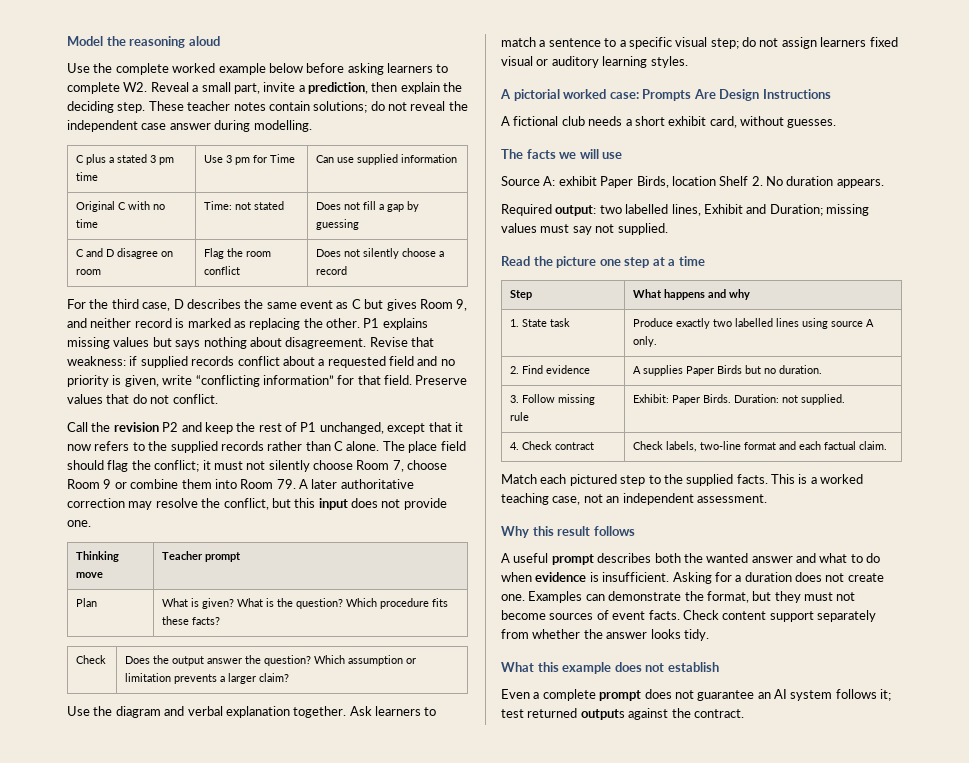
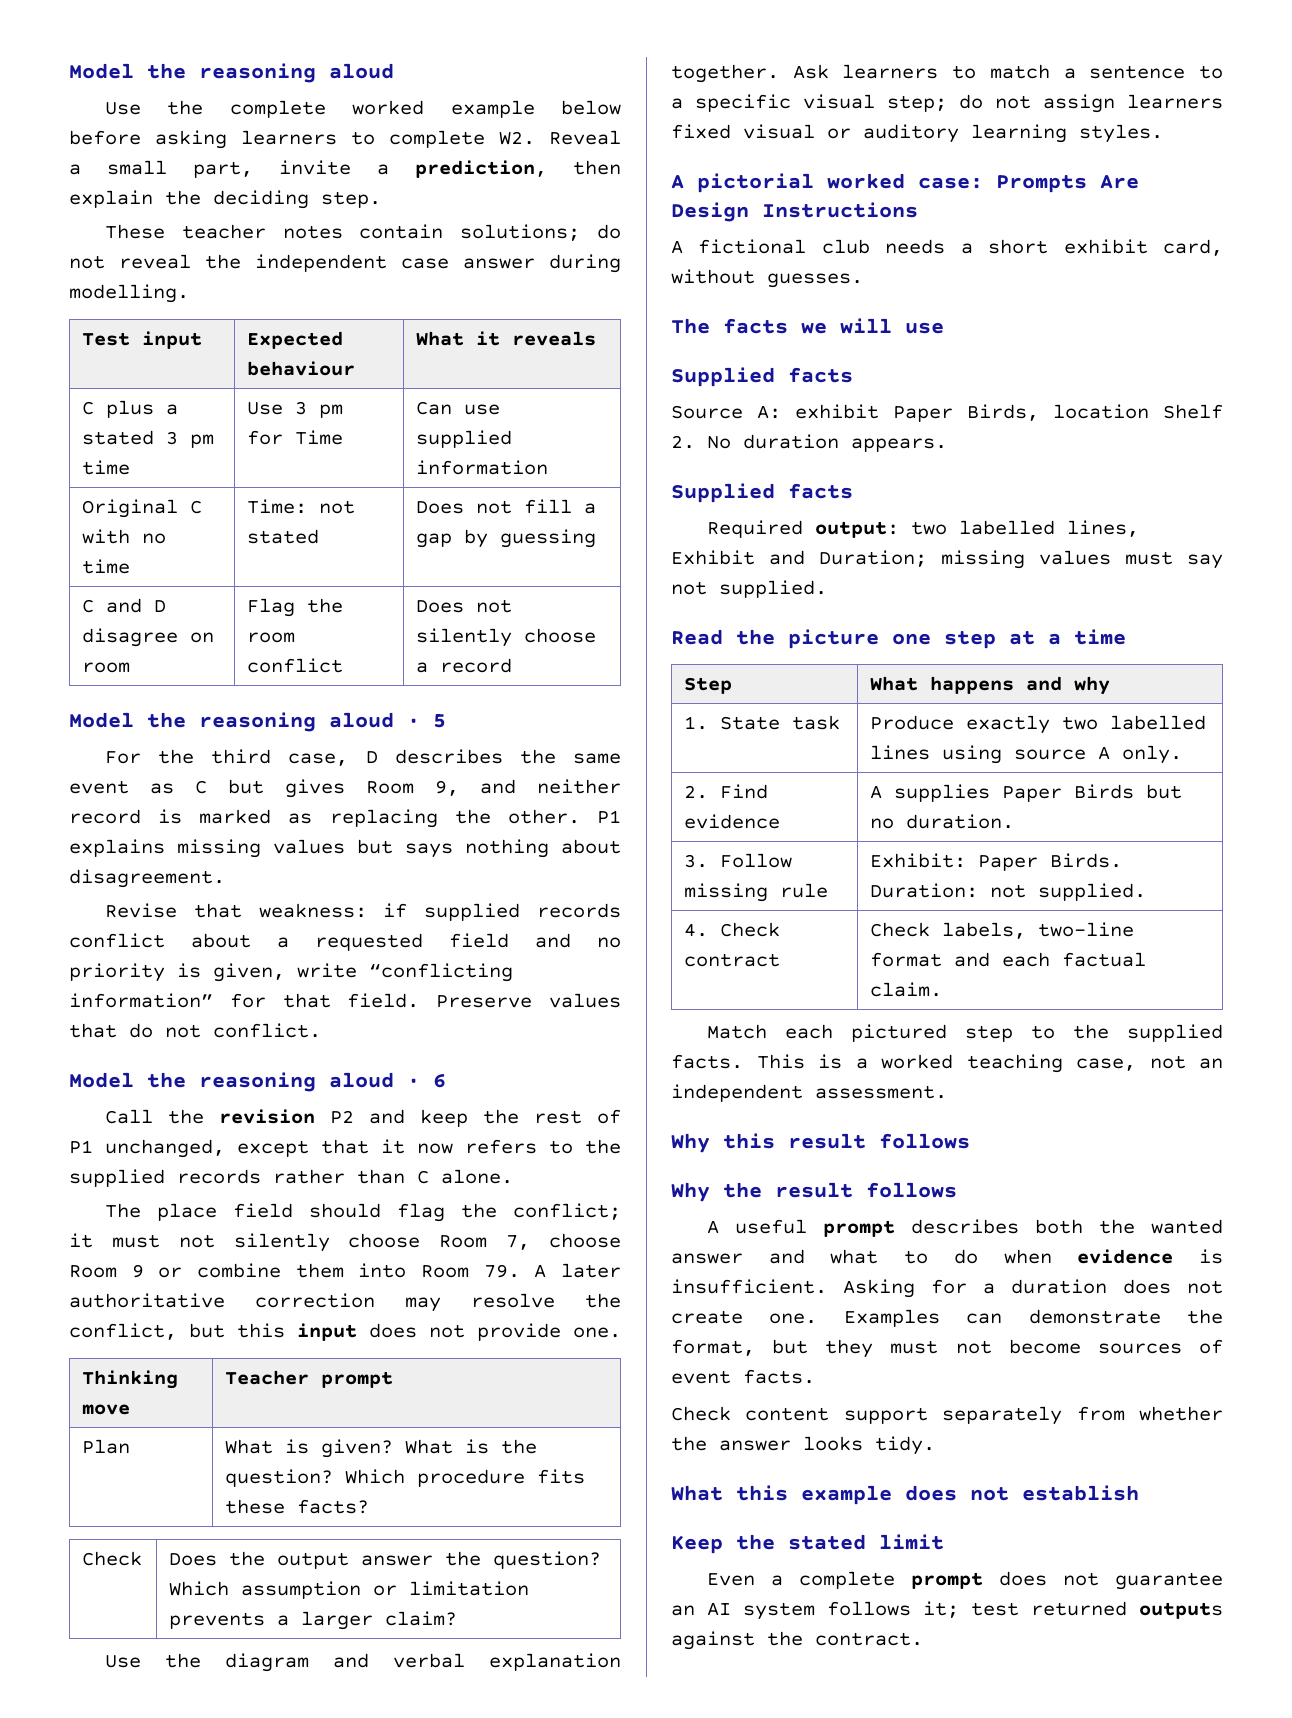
- Use the complete worked example below before asking learners to complete W2. Reveal a small part, invite a prediction, then explain the deciding step. These teacher notes contain solutions; do not reveal the independent case answer during modelling.
+ Use the complete worked example below before asking learners to complete W2. Reveal a small part, invite a prediction, then explain the deciding step.
+ These teacher notes contain solutions; do not reveal the independent case answer during modelling.
+ Test input | Expected behaviour | What it reveals
+ Model the reasoning aloud · 5
- P1 explains missing values but says nothing about disagreement. Revise that weakness: if supplied records conflict about a requested field and no priority is given, write “conflicting information” for that field.
+ P1 explains missing values but says nothing about disagreement.
+ Revise that weakness: if supplied records conflict about a requested field and no priority is given, write “conflicting information” for that field.
+ Model the reasoning aloud · 6
- Call the revision P2 and keep the rest of P1 unchanged, except that it now refers to the supplied records rather than C alone. The place field should flag the conflict;
+ Call the revision P2 and keep the rest of P1 unchanged, except that it now refers to the supplied records rather than C alone.
+ The place field should flag the conflict;
  The facts we will use
+ Supplied facts
  Source A: exhibit Paper Birds, location Shelf 2. No duration appears.
+ Supplied facts
+ Why the result follows
- Examples can demonstrate the format, but they must not become sources of event facts. Check content support separately from whether the answer looks tidy.
+ Examples can demonstrate the format, but they must not become sources of event facts.
+ Check content support separately from whether the answer looks tidy.
+ Keep the stated limit

